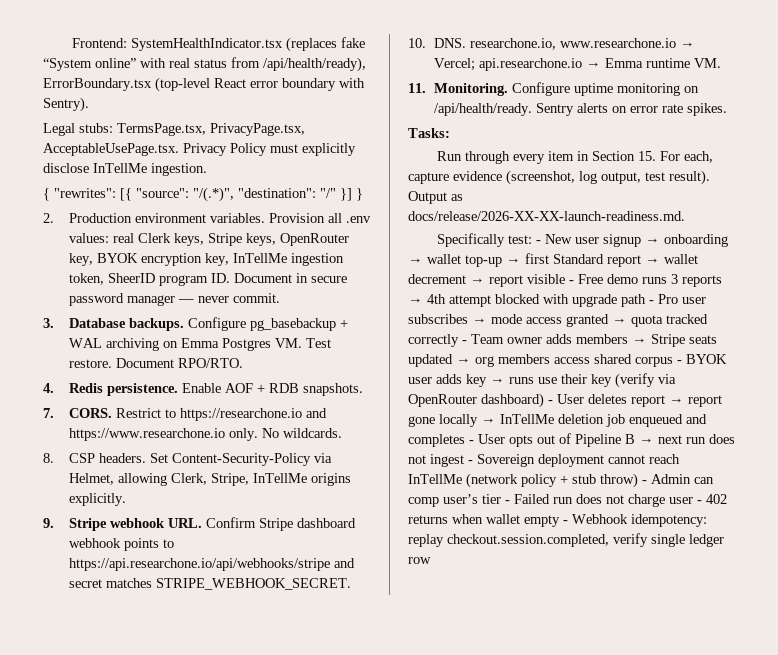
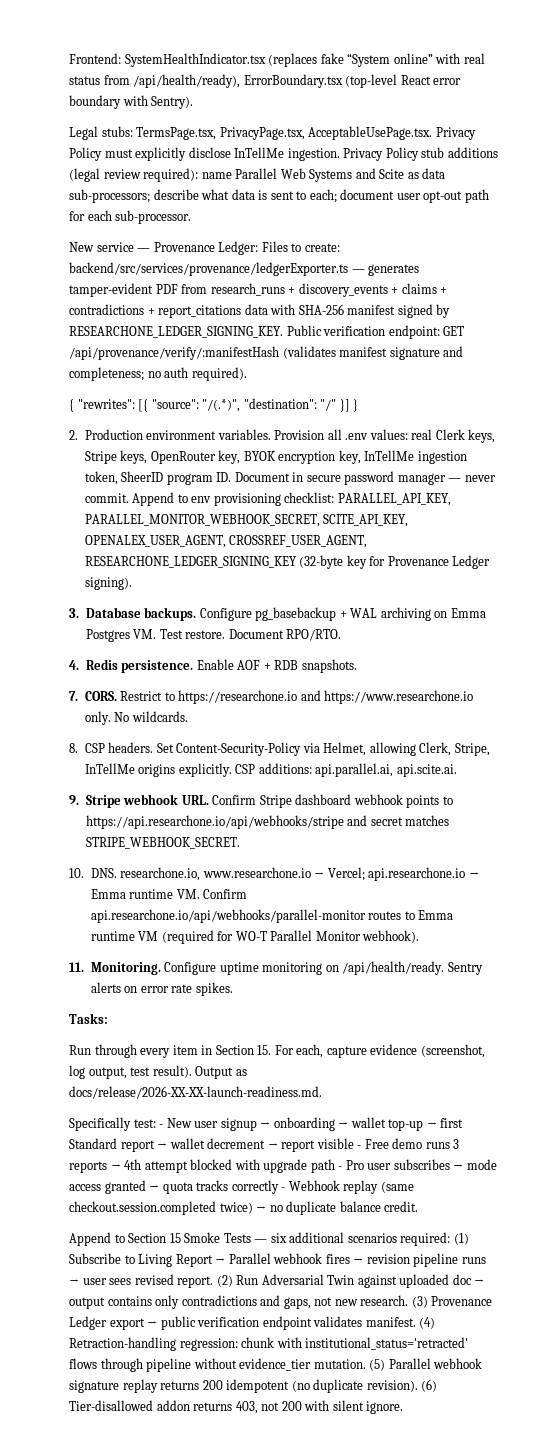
+ Privacy Policy stub additions (legal review required): name Parallel Web Systems and Scite as data sub-processors; describe what data is sent to each; document user opt-out path for each sub-processor.
+ New service — Provenance Ledger: Files to create: backend/src/services/provenance/ledgerExporter.ts — generates tamper-evident PDF from research_runs + discovery_events + claims + contradictions + report_citations data with SHA-256 manifest signed by RESEARCHONE_LEDGER_SIGNING_KEY. Public verification endpoint: GET /api/provenance/verify/:manifestHash (validates manifest signature and completeness; no auth required).
+ Append to env provisioning checklist: PARALLEL_API_KEY, PARALLEL_MONITOR_WEBHOOK_SECRET, SCITE_API_KEY, OPENALEX_USER_AGENT, CROSSREF_USER_AGENT, RESEARCHONE_LEDGER_SIGNING_KEY (32-byte key for Provenance Ledger signing).
+ CSP additions: api.parallel.ai, api.scite.ai.
- 10. DNS. researchone.io, www.researchone.io → Vercel; api.researchone.io → Emma runtime VM.
+ 10. DNS. researchone.io, www.researchone.io → Vercel; api.researchone.io → Emma runtime VM. Confirm api.researchone.io/api/webhooks/parallel-monitor routes to Emma runtime VM (required for WO-T Parallel Monitor webhook).
- Specifically test: - New user signup → onboarding → wallet top-up → first Standard report → wallet decrement → report visible - Free demo runs 3 reports → 4th attempt blocked with upgrade path - Pro user subscribes → mode access granted → quota tracked correctly - Team owner adds members → Stripe seats updated → org members access shared corpus - BYOK user adds key → runs use their key (verify via OpenRouter dashboard) - User deletes report → report gone locally → InTellMe deletion job enqueued and completes - User opts out of Pipeline B → next run does not ingest - Sovereign deployment cannot reach InTellMe (network policy + stub throw) - Admin can comp user’s tier - Failed run does not charge user - 402 returns when wallet empty - Webhook idempotency: replay checkout.session.completed, verify single ledger row
+ Specifically test: - New user signup → onboarding → wallet top-up → first Standard report → wallet decrement → report visible - Free demo runs 3 reports → 4th attempt blocked with upgrade path - Pro user subscribes → mode access granted → quota tracks correctly - Webhook replay (same checkout.session.completed twice) → no duplicate balance credit.
+ Append to Section 15 Smoke Tests — six additional scenarios required: (1) Subscribe to Living Report → Parallel webhook fires → revision pipeline runs → user sees revised report. (2) Run Adversarial Twin against uploaded doc → output contains only contradictions and gaps, not new research. (3) Provenance Ledger export → public verification endpoint validates manifest. (4) Retraction-handling regression: chunk with institutional_status='retracted' flows through pipeline without evidence_tier mutation. (5) Parallel webhook signature replay returns 200 idempotent (no duplicate revision). (6) Tier-disallowed addon returns 403, not 200 with silent ignore.

